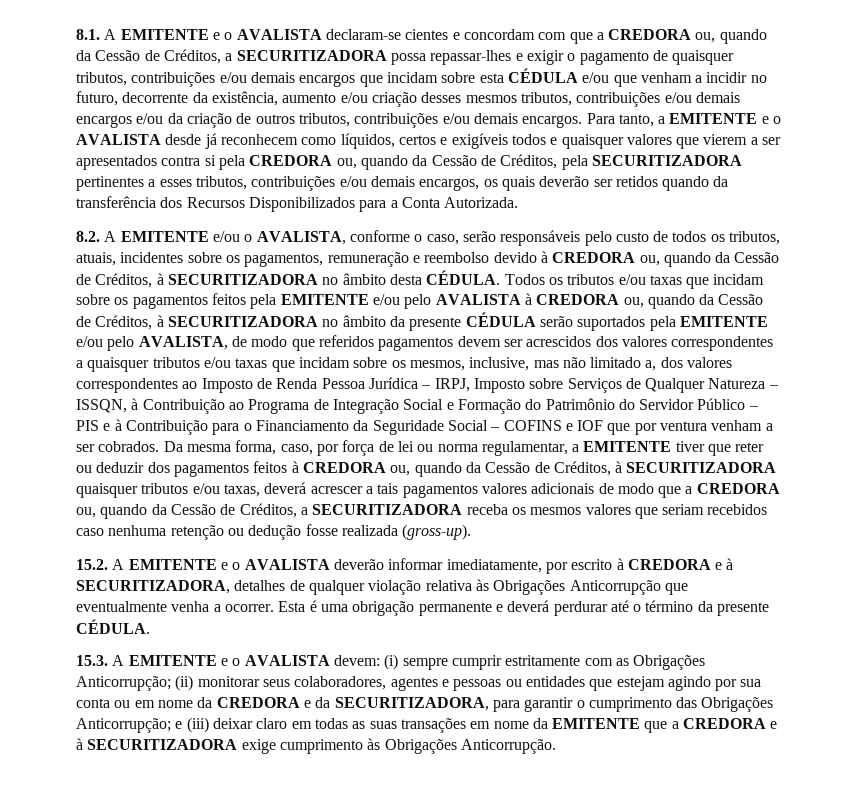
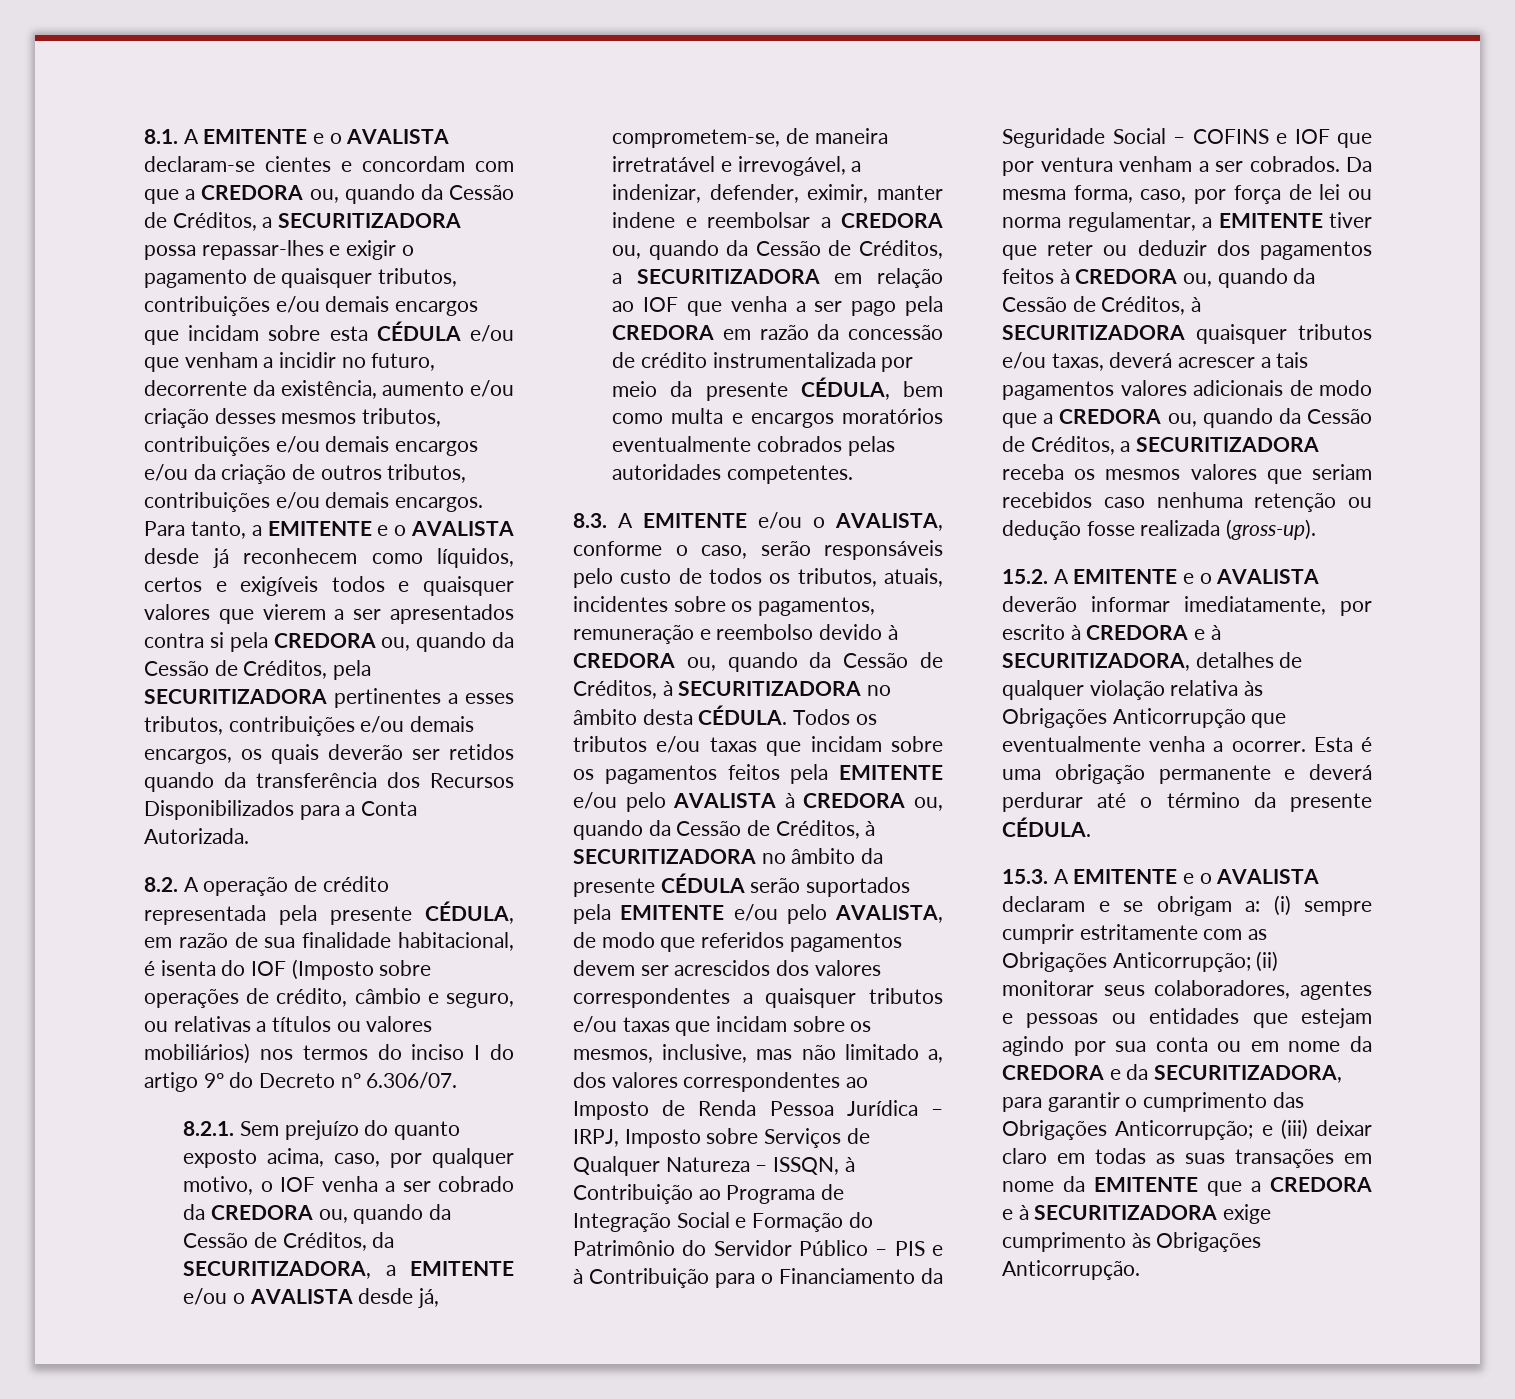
- 8.2. A EMITENTE e/ou o AVALISTA, conforme o caso, serão responsáveis pelo custo de todos os tributos, atuais, incidentes sobre os pagamentos, remuneração e reembolso devido à CREDORA ou, quando da Cessão de Créditos, à SECURITIZADORA no âmbito desta CÉDULA.
+ 8.2. A operação de crédito representada pela presente CÉDULA, em razão de sua finalidade habitacional, é isenta do IOF (Imposto sobre operações de crédito, câmbio e seguro, ou relativas a títulos ou valores mobiliários) nos termos do inciso I do artigo 9º do Decreto nº 6.306/07.
+ 8.2.1. Sem prejuízo do quanto exposto acima, caso, por qualquer motivo, o IOF venha a ser cobrado da CREDORA ou, quando da Cessão de Créditos, da SECURITIZADORA, a EMITENTE e/ou o AVALISTA desde já, comprometem-se, de maneira irretratável e irrevogável, a indenizar, defender, eximir, manter indene e reembolsar a CREDORA ou, quando da Cessão de Créditos, a SECURITIZADORA em relação ao IOF que venha a ser pago pela CREDORA em razão da concessão de crédito instrumentalizada por meio da presente CÉDULA, bem como multa e encargos moratórios eventualmente cobrados pelas autoridades competentes.
+ 8.3. A EMITENTE e/ou o AVALISTA, conforme o caso, serão responsáveis pelo custo de todos os tributos, atuais, incidentes sobre os pagamentos, remuneração e reembolso devido à CREDORA ou, quando da Cessão de Créditos, à SECURITIZADORA no âmbito desta CÉDULA.
- 15.3. A EMITENTE e o AVALISTA devem:
+ 15.3. A EMITENTE e o AVALISTA declaram e se obrigam a:

